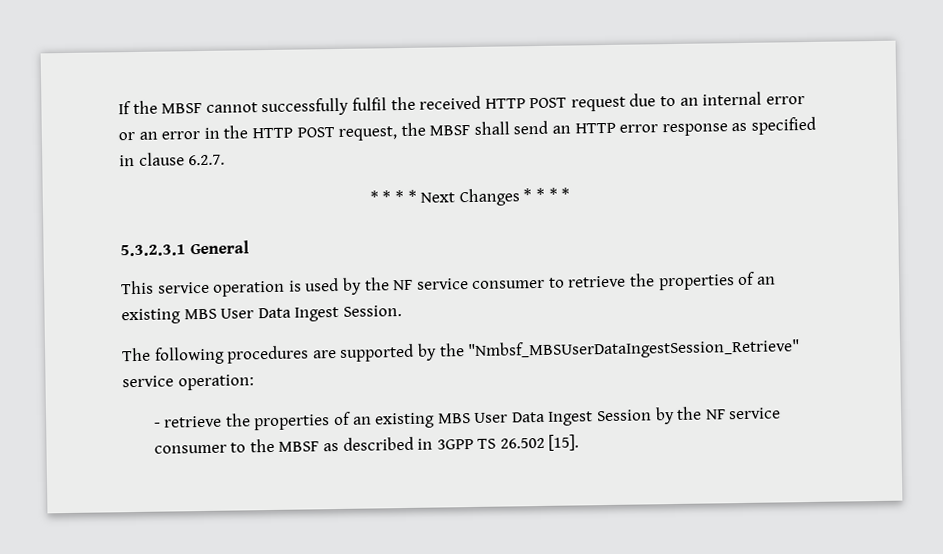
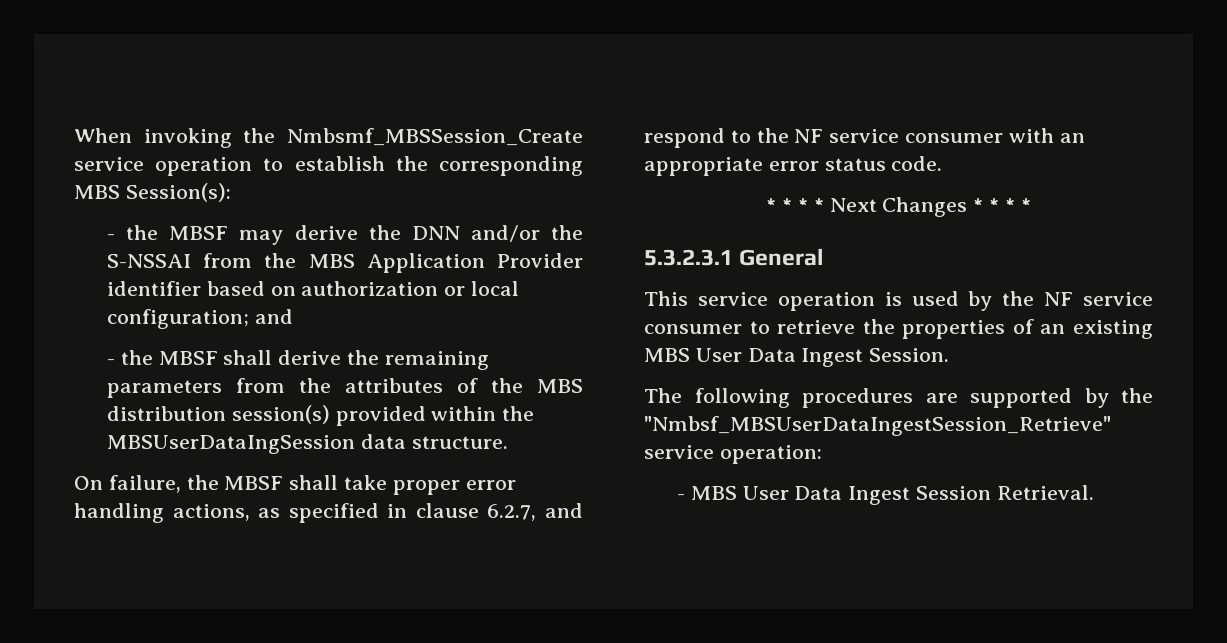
- If the MBSF cannot successfully fulfil the received HTTP POST request due to an internal error or an error in the HTTP POST request, the MBSF shall send an HTTP error response as specified in clause 6.2.7.
+ When invoking the Nmbsmf_MBSSession_Create service operation to establish the corresponding MBS Session(s):
+ - the MBSF may derive the DNN and/or the S-NSSAI from the MBS Application Provider identifier based on authorization or local configuration; and
+ - the MBSF shall derive the remaining parameters from the attributes of the MBS distribution session(s) provided within the MBSUserDataIngSession data structure.
+ On failure, the MBSF shall take proper error handling actions, as specified in clause 6.2.7, and respond to the NF service consumer with an appropriate error status code.
- - retrieve the properties of an existing MBS User Data Ingest Session by the NF service consumer to the MBSF as described in 3GPP TS 26.502 [15].
+ - MBS User Data Ingest Session Retrieval.

